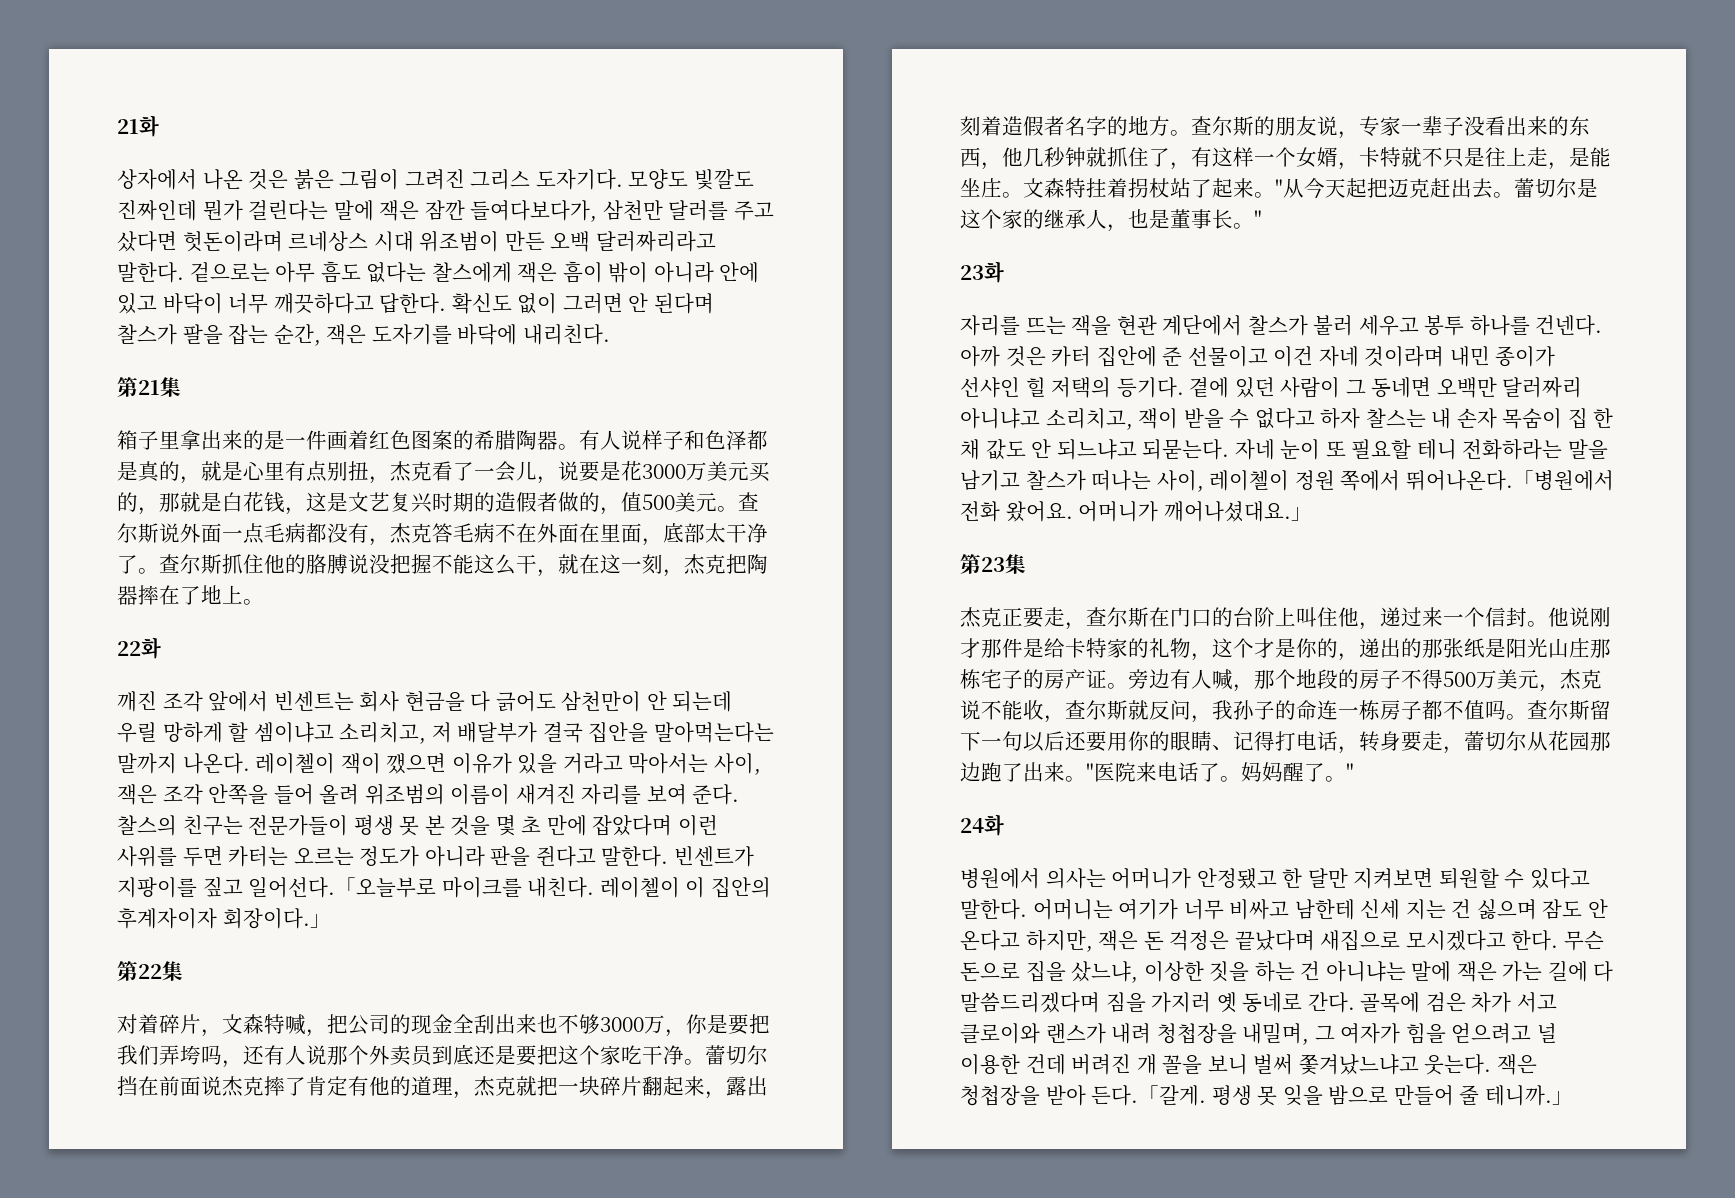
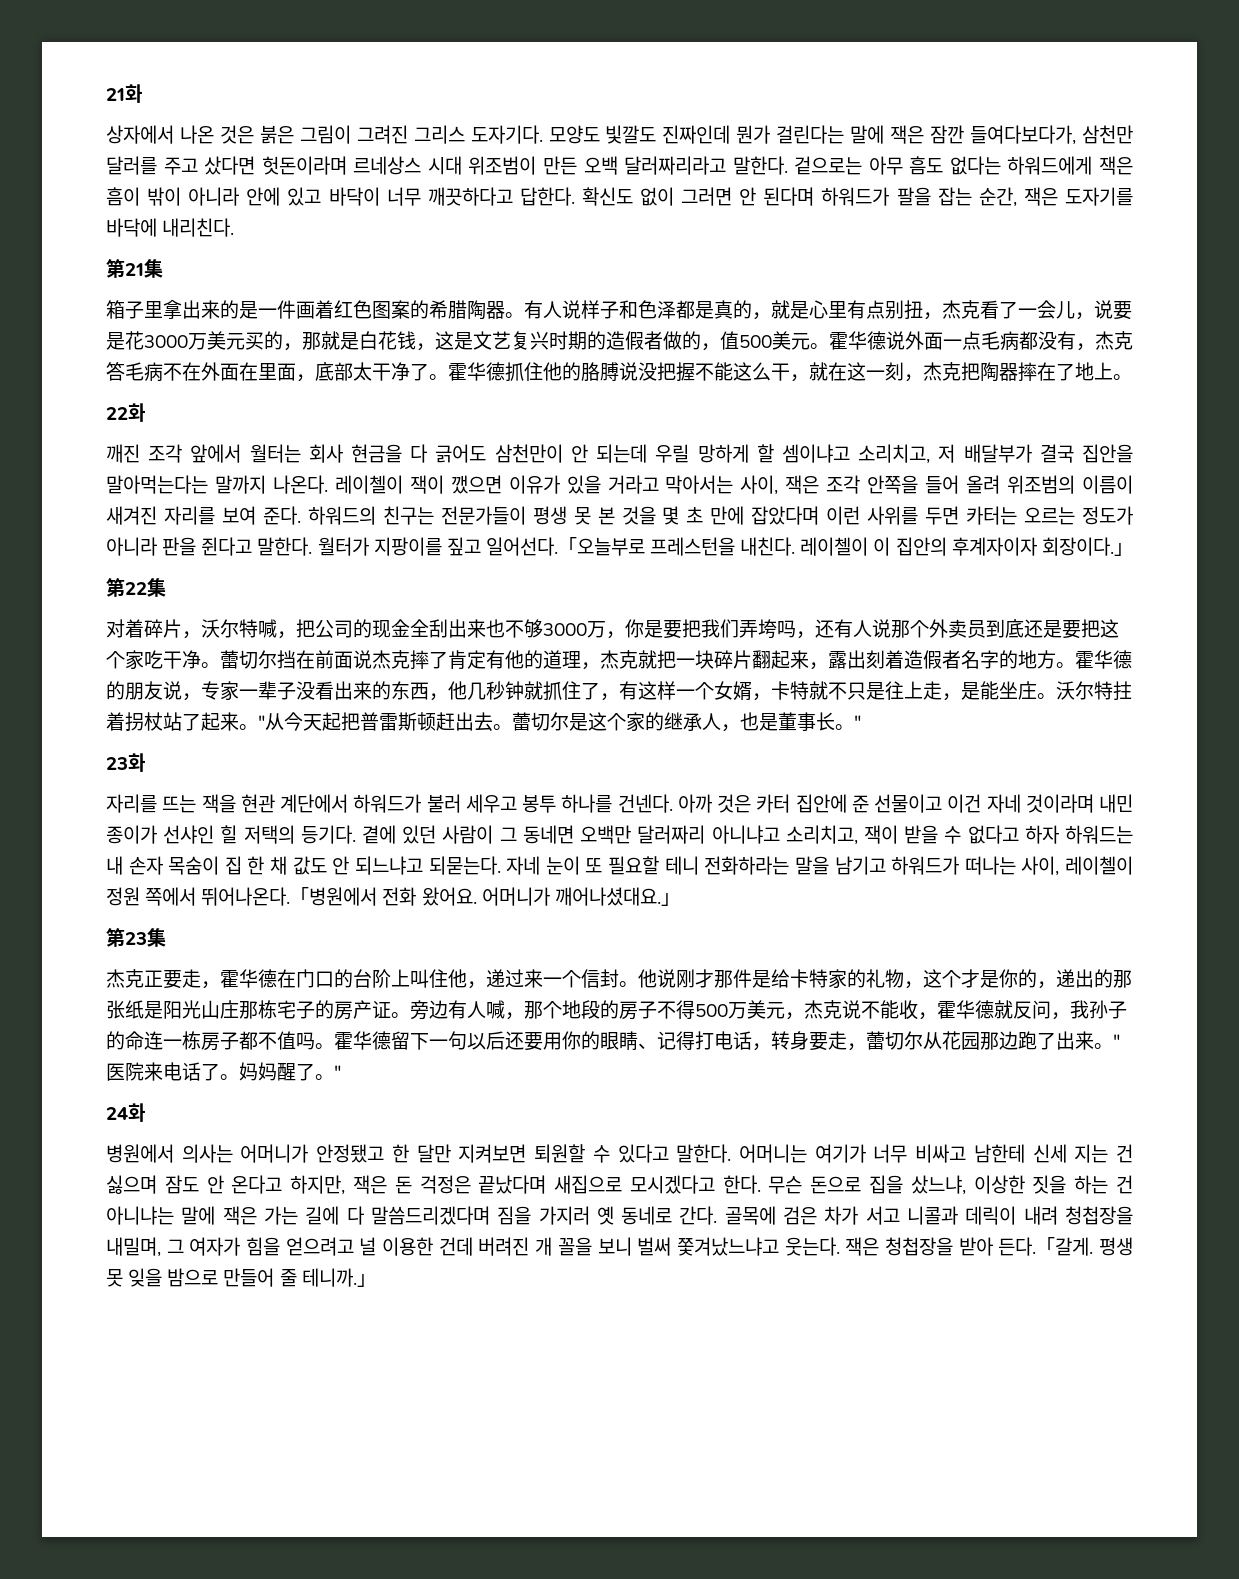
- 겉으로는 아무 흠도 없다는 찰스에게 잭은 흠이 밖이 아니라 안에 있고 바닥이 너무 깨끗하다고 답한다.
+ 겉으로는 아무 흠도 없다는 하워드에게 잭은 흠이 밖이 아니라 안에 있고 바닥이 너무 깨끗하다고 답한다.
- 확신도 없이 그러면 안 된다며 찰스가 팔을 잡는 순간, 잭은 도자기를 바닥에 내리친다.
+ 확신도 없이 그러면 안 된다며 하워드가 팔을 잡는 순간, 잭은 도자기를 바닥에 내리친다.
- 查尔斯说外面一点毛病都没有，杰克答毛病不在外面在里面，底部太干净了。
+ 霍华德说外面一点毛病都没有，杰克答毛病不在外面在里面，底部太干净了。
- 查尔斯抓住他的胳膊说没把握不能这么干，就在这一刻，杰克把陶器摔在了地上。
+ 霍华德抓住他的胳膊说没把握不能这么干，就在这一刻，杰克把陶器摔在了地上。
- 깨진 조각 앞에서 빈센트는 회사 현금을 다 긁어도 삼천만이 안 되는데 우릴 망하게 할 셈이냐고 소리치고, 저 배달부가 결국 집안을 말아먹는다는 말까지 나온다.
+ 깨진 조각 앞에서 월터는 회사 현금을 다 긁어도 삼천만이 안 되는데 우릴 망하게 할 셈이냐고 소리치고, 저 배달부가 결국 집안을 말아먹는다는 말까지 나온다.
- 찰스의 친구는 전문가들이 평생 못 본 것을 몇 초 만에 잡았다며 이런 사위를 두면 카터는 오르는 정도가 아니라 판을 쥔다고 말한다.
+ 하워드의 친구는 전문가들이 평생 못 본 것을 몇 초 만에 잡았다며 이런 사위를 두면 카터는 오르는 정도가 아니라 판을 쥔다고 말한다.
- 빈센트가 지팡이를 짚고 일어선다.
+ 월터가 지팡이를 짚고 일어선다.
- 「오늘부로 마이크를 내친다.
+ 「오늘부로 프레스턴을 내친다.
- 对着碎片，文森特喊，把公司的现金全刮出来也不够3000万，你是要把我们弄垮吗，还有人说那个外卖员到底还是要把这个家吃干净。
+ 对着碎片，沃尔特喊，把公司的现金全刮出来也不够3000万，你是要把我们弄垮吗，还有人说那个外卖员到底还是要把这个家吃干净。
- 查尔斯的朋友说，专家一辈子没看出来的东西，他几秒钟就抓住了，有这样一个女婿，卡特就不只是往上走，是能坐庄。
+ 霍华德的朋友说，专家一辈子没看出来的东西，他几秒钟就抓住了，有这样一个女婿，卡特就不只是往上走，是能坐庄。
- 文森特拄着拐杖站了起来。
+ 沃尔特拄着拐杖站了起来。
- "从今天起把迈克赶出去。
+ "从今天起把普雷斯顿赶出去。
- 자리를 뜨는 잭을 현관 계단에서 찰스가 불러 세우고 봉투 하나를 건넨다.
+ 자리를 뜨는 잭을 현관 계단에서 하워드가 불러 세우고 봉투 하나를 건넨다.
- 곁에 있던 사람이 그 동네면 오백만 달러짜리 아니냐고 소리치고, 잭이 받을 수 없다고 하자 찰스는 내 손자 목숨이 집 한 채 값도 안 되느냐고 되묻는다.
+ 곁에 있던 사람이 그 동네면 오백만 달러짜리 아니냐고 소리치고, 잭이 받을 수 없다고 하자 하워드는 내 손자 목숨이 집 한 채 값도 안 되느냐고 되묻는다.
- 자네 눈이 또 필요할 테니 전화하라는 말을 남기고 찰스가 떠나는 사이, 레이첼이 정원 쪽에서 뛰어나온다.
+ 자네 눈이 또 필요할 테니 전화하라는 말을 남기고 하워드가 떠나는 사이, 레이첼이 정원 쪽에서 뛰어나온다.
- 杰克正要走，查尔斯在门口的台阶上叫住他，递过来一个信封。
+ 杰克正要走，霍华德在门口的台阶上叫住他，递过来一个信封。
- 旁边有人喊，那个地段的房子不得500万美元，杰克说不能收，查尔斯就反问，我孙子的命连一栋房子都不值吗。
+ 旁边有人喊，那个地段的房子不得500万美元，杰克说不能收，霍华德就反问，我孙子的命连一栋房子都不值吗。
- 查尔斯留下一句以后还要用你的眼睛、记得打电话，转身要走，蕾切尔从花园那边跑了出来。
+ 霍华德留下一句以后还要用你的眼睛、记得打电话，转身要走，蕾切尔从花园那边跑了出来。
- 골목에 검은 차가 서고 클로이와 랜스가 내려 청첩장을 내밀며, 그 여자가 힘을 얻으려고 널 이용한 건데 버려진 개 꼴을 보니 벌써 쫓겨났느냐고 웃는다.
+ 골목에 검은 차가 서고 니콜과 데릭이 내려 청첩장을 내밀며, 그 여자가 힘을 얻으려고 널 이용한 건데 버려진 개 꼴을 보니 벌써 쫓겨났느냐고 웃는다.

